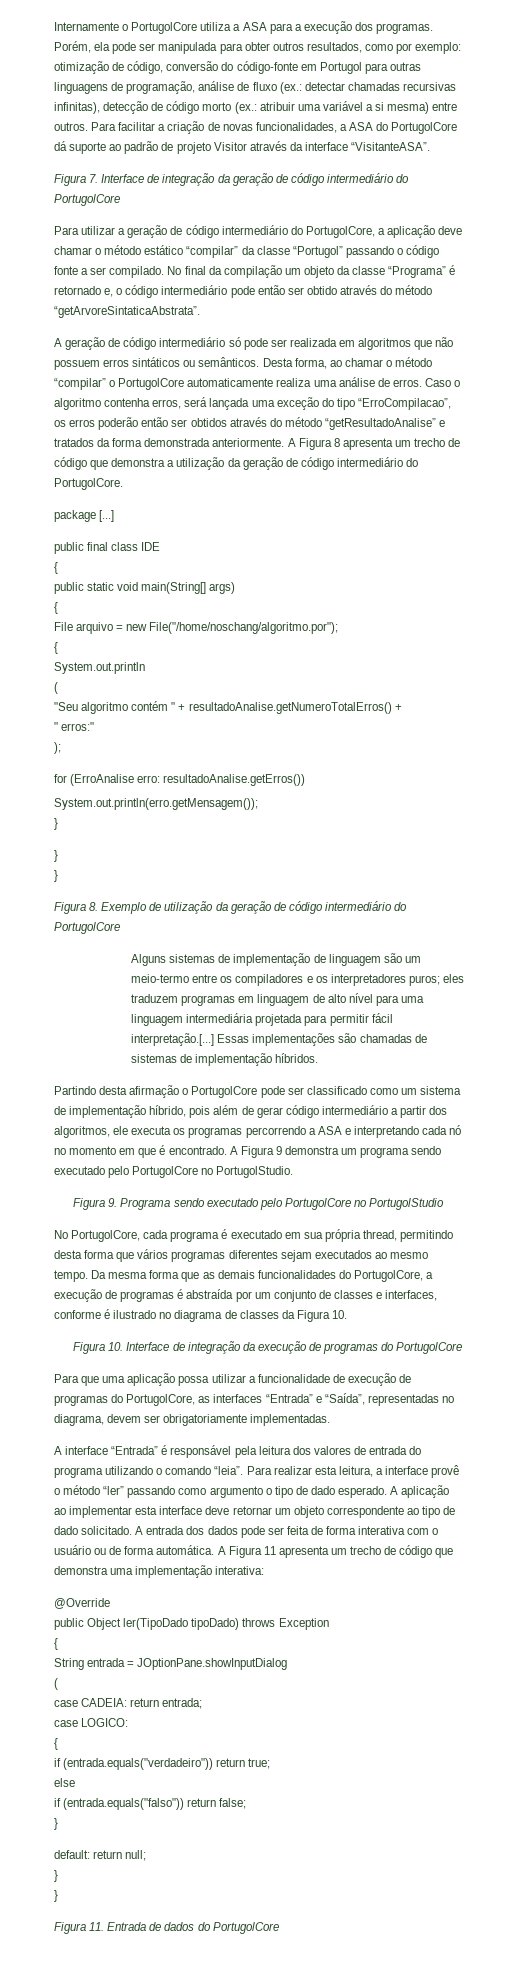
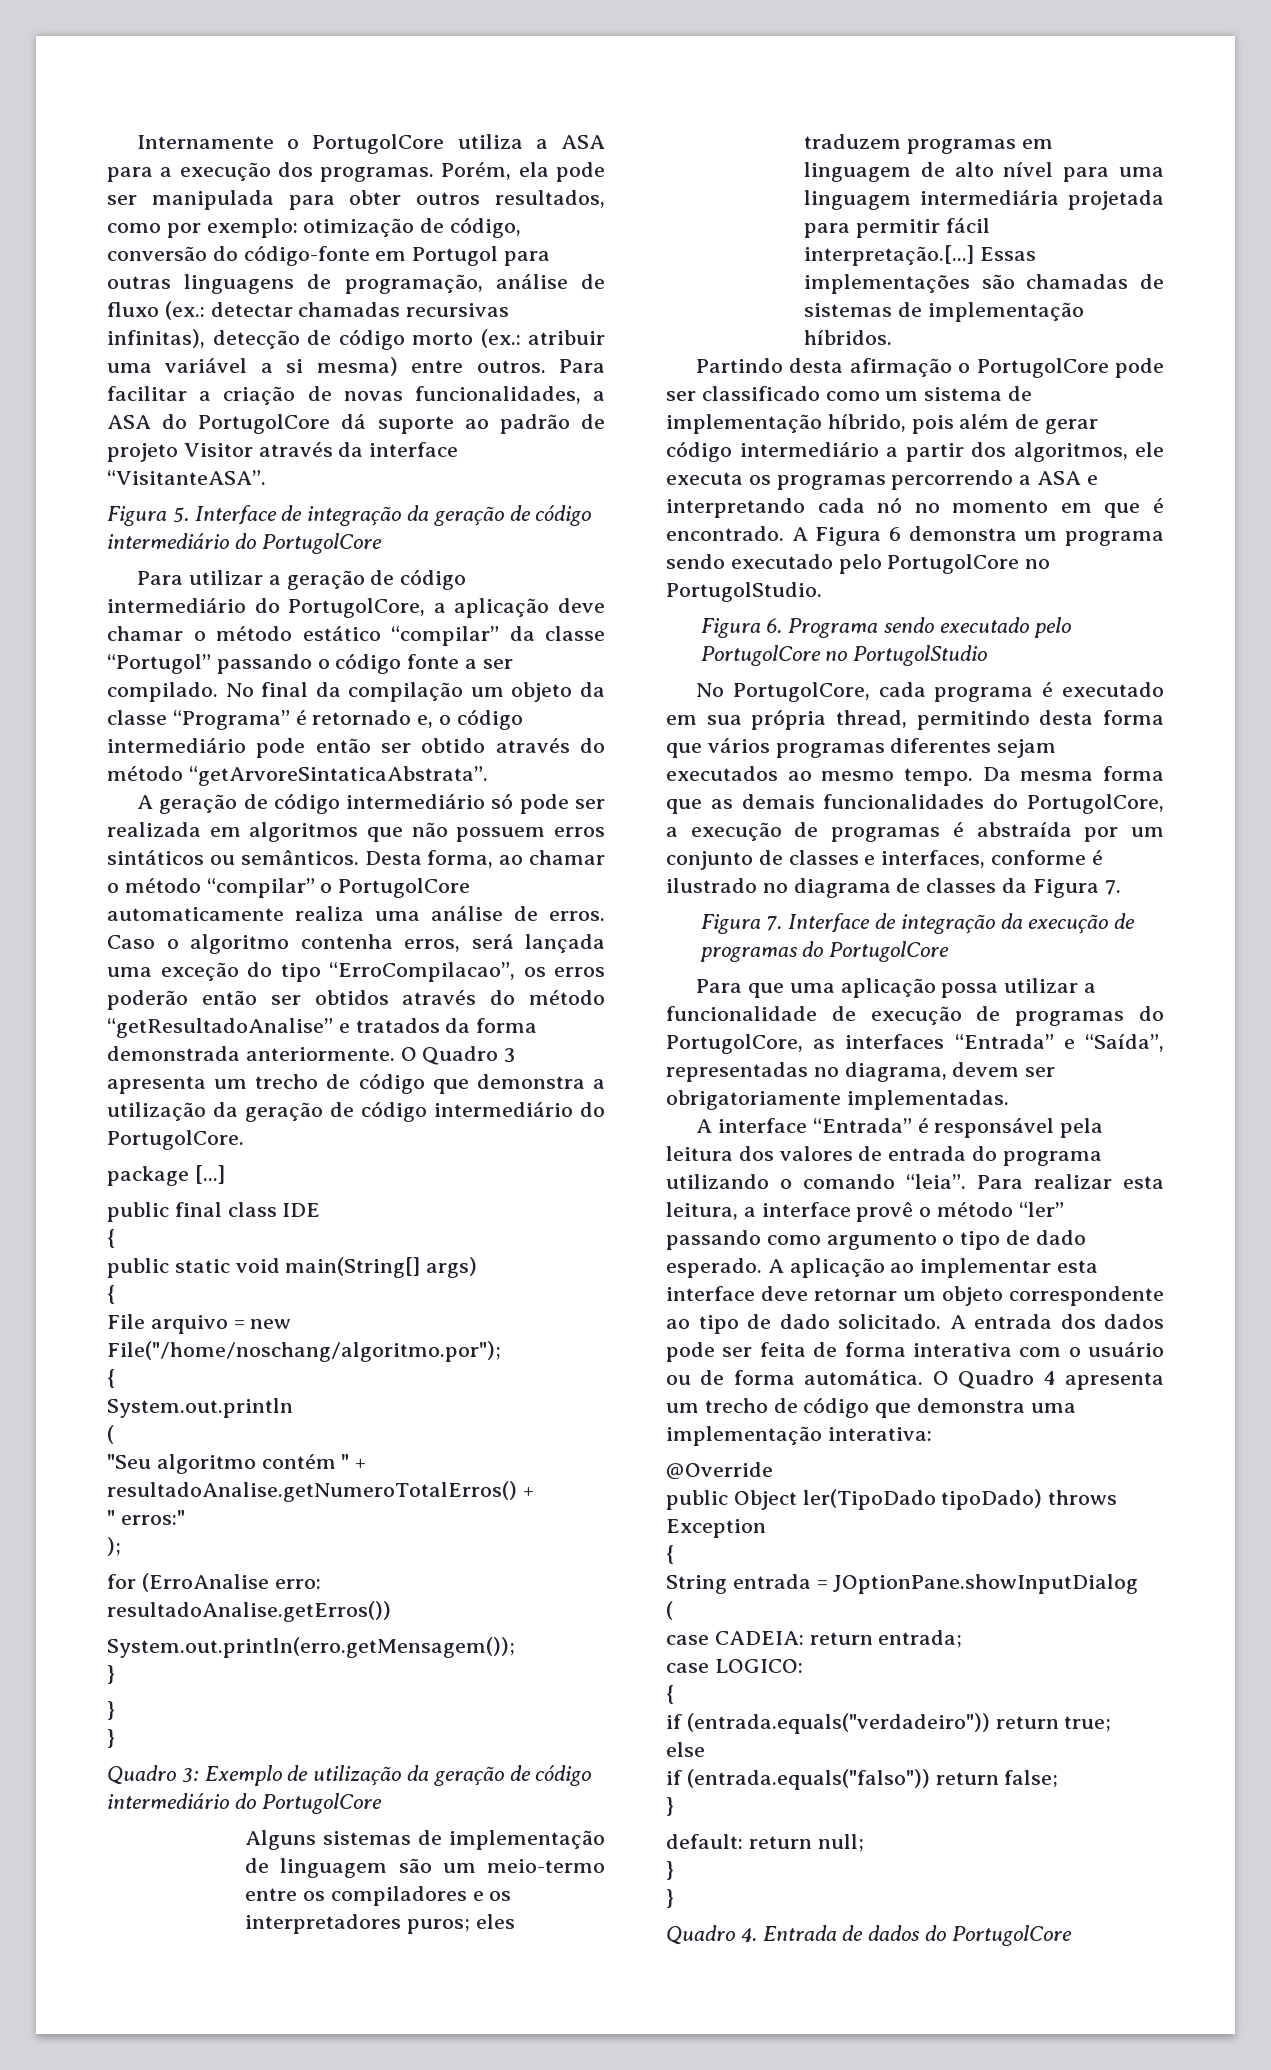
- Figura 7. Interface de integração da geração de código intermediário do PortugolCore
+ Figura 5. Interface de integração da geração de código intermediário do PortugolCore
- A Figura 8 apresenta um trecho de código que demonstra a utilização da geração de código intermediário do PortugolCore.
+ O Quadro 3 apresenta um trecho de código que demonstra a utilização da geração de código intermediário do PortugolCore.
- Figura 8. Exemplo de utilização da geração de código intermediário do PortugolCore
+ Quadro 3: Exemplo de utilização da geração de código intermediário do PortugolCore
- A Figura 9 demonstra um programa sendo executado pelo PortugolCore no PortugolStudio.
+ A Figura 6 demonstra um programa sendo executado pelo PortugolCore no PortugolStudio.
- Figura 9. Programa sendo executado pelo PortugolCore no PortugolStudio
+ Figura 6. Programa sendo executado pelo PortugolCore no PortugolStudio
- Da mesma forma que as demais funcionalidades do PortugolCore, a execução de programas é abstraída por um conjunto de classes e interfaces, conforme é ilustrado no diagrama de classes da Figura 10.
- Figura 10. Interface de integração da execução de programas do PortugolCore
+ Da mesma forma que as demais funcionalidades do PortugolCore, a execução de programas é abstraída por um conjunto de classes e interfaces, conforme é ilustrado no diagrama de classes da Figura 7.
+ Figura 7. Interface de integração da execução de programas do PortugolCore
- A Figura 11 apresenta um trecho de código que demonstra uma implementação interativa:
+ O Quadro 4 apresenta um trecho de código que demonstra uma implementação interativa:
- Figura 11. Entrada de dados do PortugolCore
+ Quadro 4. Entrada de dados do PortugolCore

